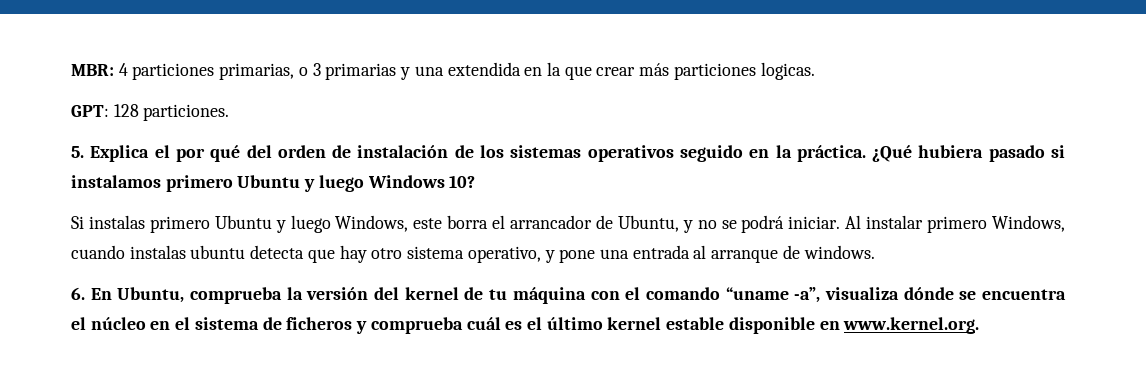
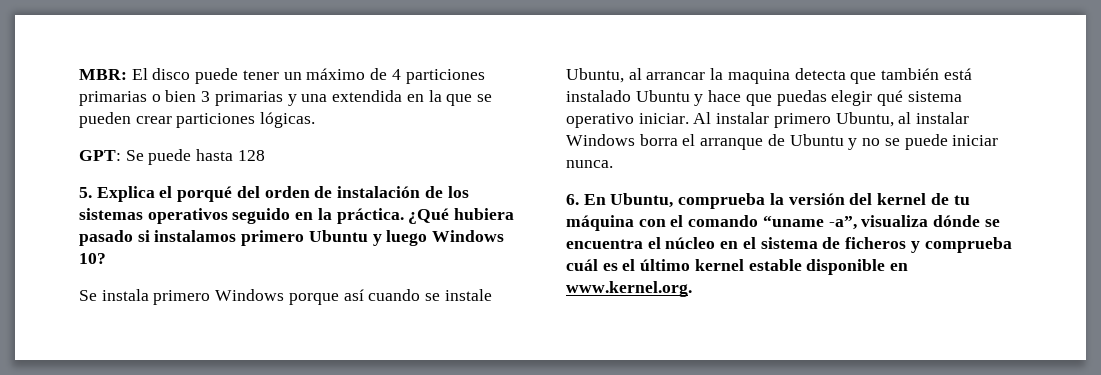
- MBR: 4 particiones primarias, o 3 primarias y una extendida en la que crear más particiones logicas.
- GPT: 128 particiones.
+ MBR: El disco puede tener un máximo de 4 particiones primarias o bien 3 primarias y una extendida en la que se pueden crear particiones lógicas.
+ GPT: Se puede hasta 128
- 5. Explica el por qué del orden de instalación de los sistemas operativos seguido en la práctica.
+ 5. Explica el porqué del orden de instalación de los sistemas operativos seguido en la práctica.
- Si instalas primero Ubuntu y luego Windows, este borra el arrancador de Ubuntu, y no se podrá iniciar. Al instalar primero Windows, cuando instalas ubuntu detecta que hay otro sistema operativo, y pone una entrada al arranque de windows.
+ Se instala primero Windows porque así cuando se instale Ubuntu, al arrancar la maquina detecta que también está instalado Ubuntu y hace que puedas elegir qué sistema operativo iniciar. Al instalar primero Ubuntu, al instalar Windows borra el arranque de Ubuntu y no se puede iniciar nunca.

